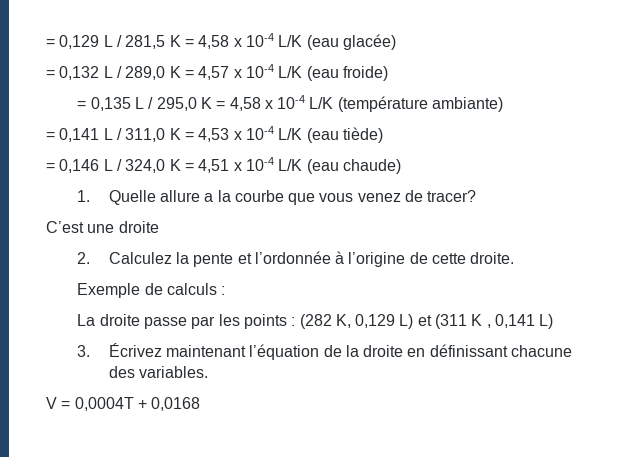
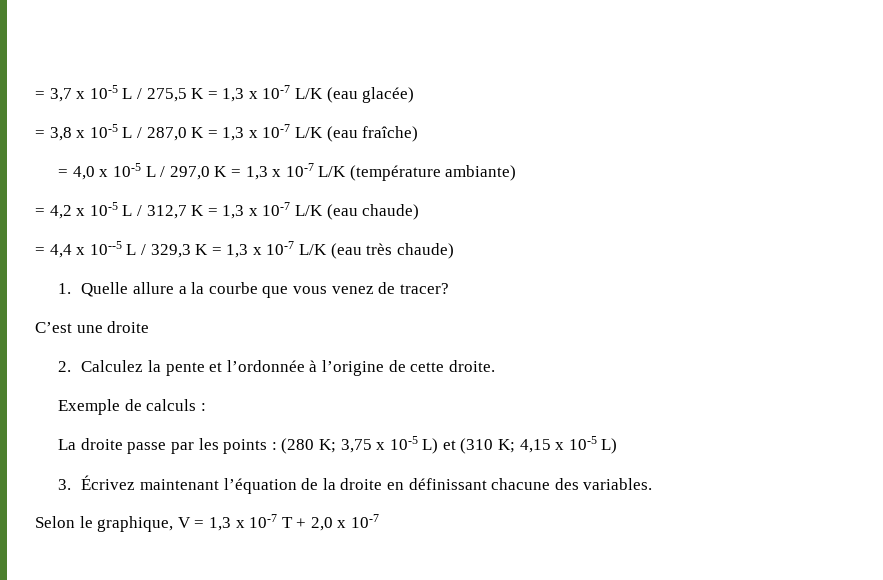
- = 0,129 L / 281,5 K = 4,58 x 10-4 L/K (eau glacée)
+ = 3,7 x 10-5 L / 275,5 K = 1,3 x 10-7 L/K (eau glacée)
- = 0,132 L / 289,0 K = 4,57 x 10-4 L/K (eau froide)
- = 0,135 L / 295,0 K = 4,58 x 10-4 L/K (température ambiante)
+ = 3,8 x 10-5 L / 287,0 K = 1,3 x 10-7 L/K (eau fraîche)
+ = 4,0 x 10-5 L / 297,0 K = 1,3 x 10-7 L/K (température ambiante)
- = 0,141 L / 311,0 K = 4,53 x 10-4 L/K (eau tiède)
- = 0,146 L / 324,0 K = 4,51 x 10-4 L/K (eau chaude)
+ = 4,2 x 10-5 L / 312,7 K = 1,3 x 10-7 L/K (eau chaude)
+ = 4,4 x 10--5 L / 329,3 K = 1,3 x 10-7 L/K (eau très chaude)
- La droite passe par les points : (282 K, 0,129 L) et (311 K , 0,141 L)
+ La droite passe par les points : (280 K; 3,75 x 10-5 L) et (310 K; 4,15 x 10-5 L)
- V = 0,0004T + 0,0168
+ Selon le graphique, V = 1,3 x 10-7 T + 2,0 x 10-7

